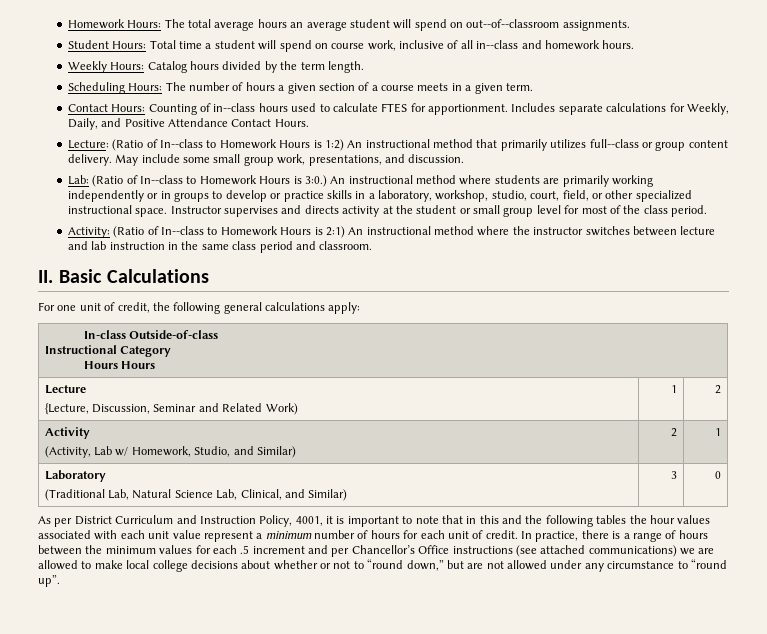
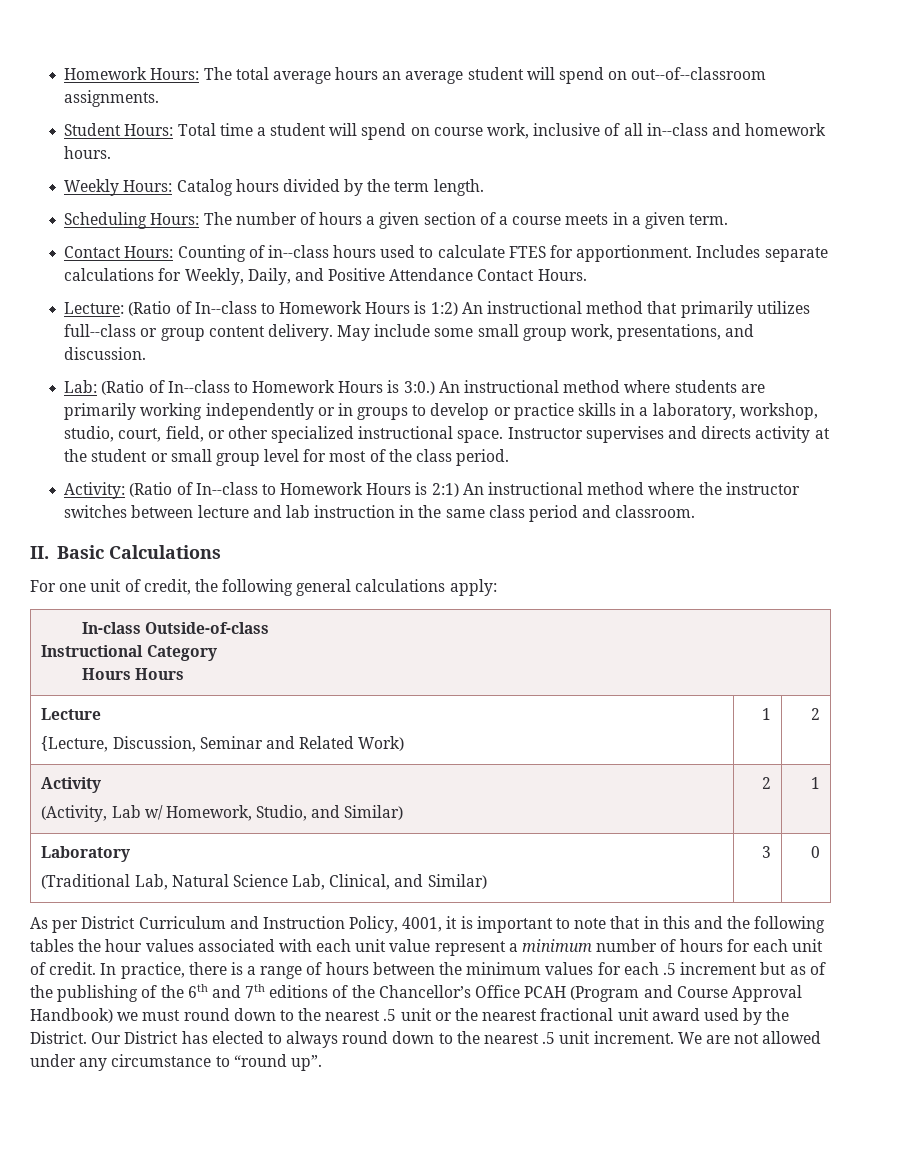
- In practice, there is a range of hours between the minimum values for each .5 increment and per Chancellor’s Office instructions (see attached communications) we are allowed to make local college decisions about whether or not to “round down,” but are not allowed under any circumstance to “round up”.
+ In practice, there is a range of hours between the minimum values for each .5 increment but as of the publishing of the 6th and 7th editions of the Chancellor’s Office PCAH (Program and Course Approval Handbook) we must round down to the nearest .5 unit or the nearest fractional unit award used by the District. Our District has elected to always round down to the nearest .5 unit increment. We are not allowed under any circumstance to “round up”.

